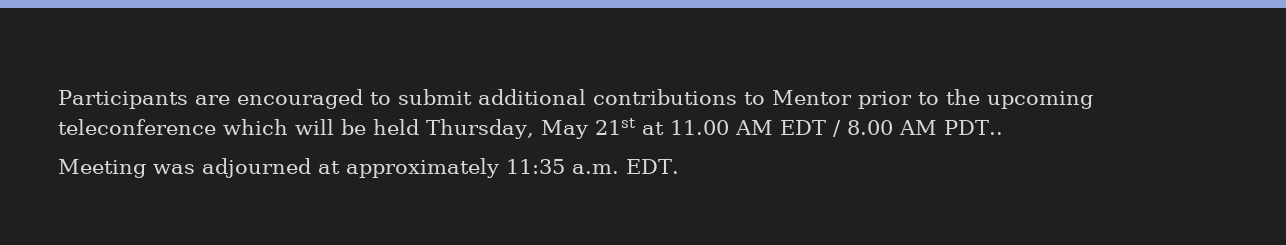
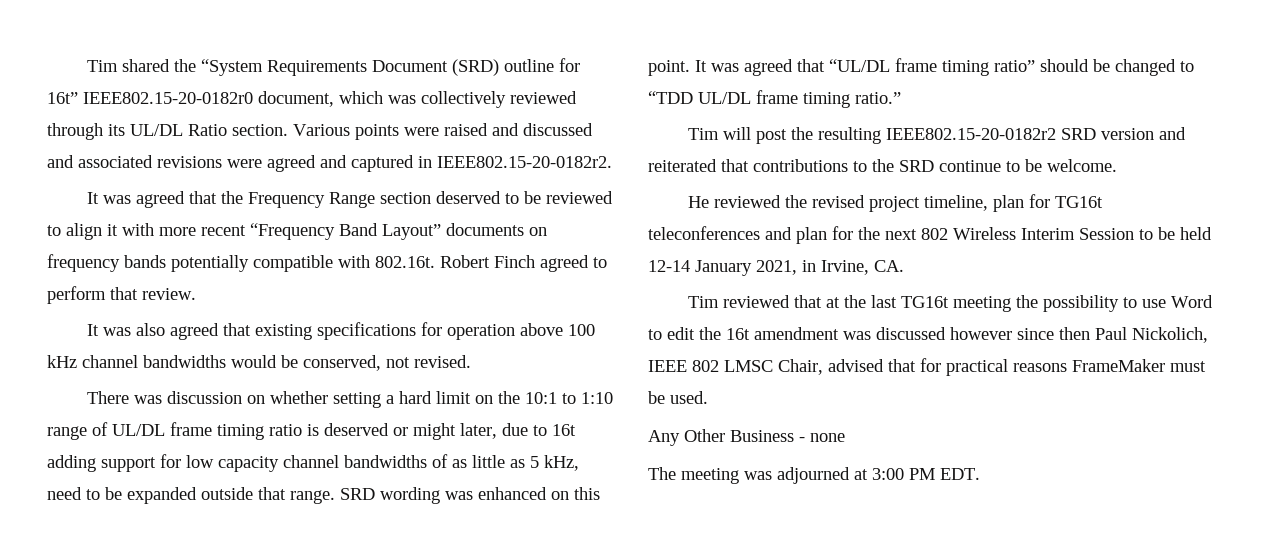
- Participants are encouraged to submit additional contributions to Mentor prior to the upcoming teleconference which will be held Thursday, May 21st at 11.00 AM EDT / 8.00 AM PDT..
- Meeting was adjourned at approximately 11:35 a.m. EDT.
+ Tim shared the “System Requirements Document (SRD) outline for 16t” IEEE802.15-20-0182r0 document, which was collectively reviewed through its UL/DL Ratio section. Various points were raised and discussed and associated revisions were agreed and captured in IEEE802.15-20-0182r2.
+ It was agreed that the Frequency Range section deserved to be reviewed to align it with more recent “Frequency Band Layout” documents on frequency bands potentially compatible with 802.16t. Robert Finch agreed to perform that review.
+ It was also agreed that existing specifications for operation above 100 kHz channel bandwidths would be conserved, not revised.
+ There was discussion on whether setting a hard limit on the 10:1 to 1:10 range of UL/DL frame timing ratio is deserved or might later, due to 16t adding support for low capacity channel bandwidths of as little as 5 kHz, need to be expanded outside that range. SRD wording was enhanced on this point. It was agreed that “UL/DL frame timing ratio” should be changed to “TDD UL/DL frame timing ratio.”
+ Tim will post the resulting IEEE802.15-20-0182r2 SRD version and reiterated that contributions to the SRD continue to be welcome.
+ He reviewed the revised project timeline, plan for TG16t teleconferences and plan for the next 802 Wireless Interim Session to be held 12-14 January 2021, in Irvine, CA.
+ Tim reviewed that at the last TG16t meeting the possibility to use Word to edit the 16t amendment was discussed however since then Paul Nickolich, IEEE 802 LMSC Chair, advised that for practical reasons FrameMaker must be used.
+ Any Other Business - none
+ The meeting was adjourned at 3:00 PM EDT.

